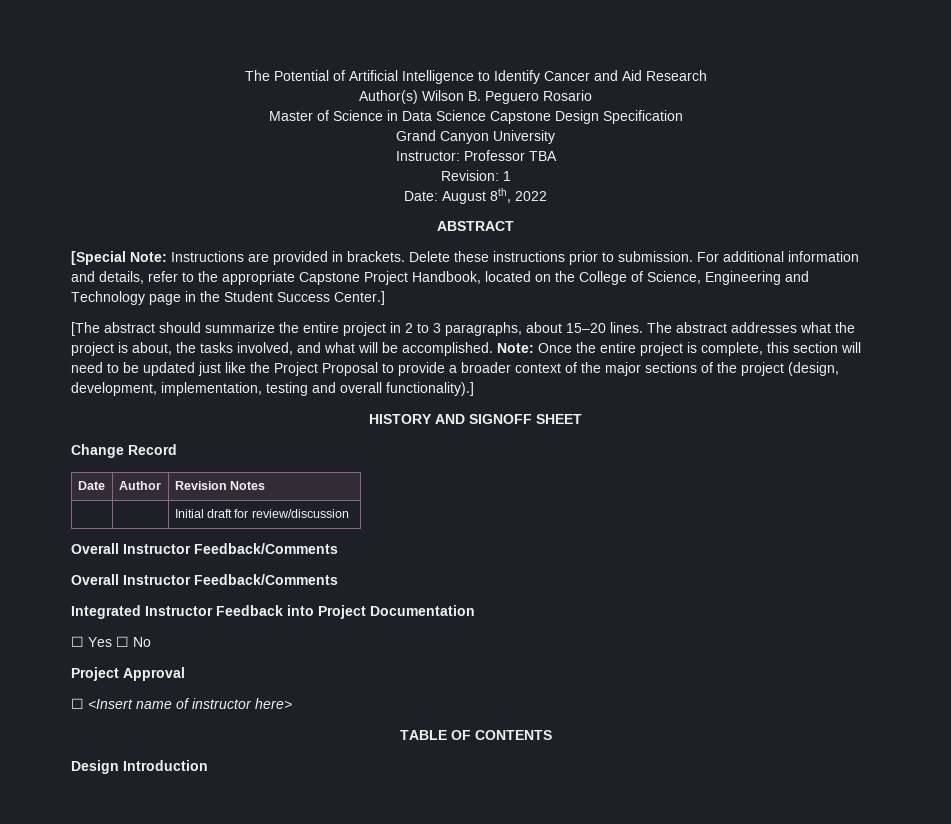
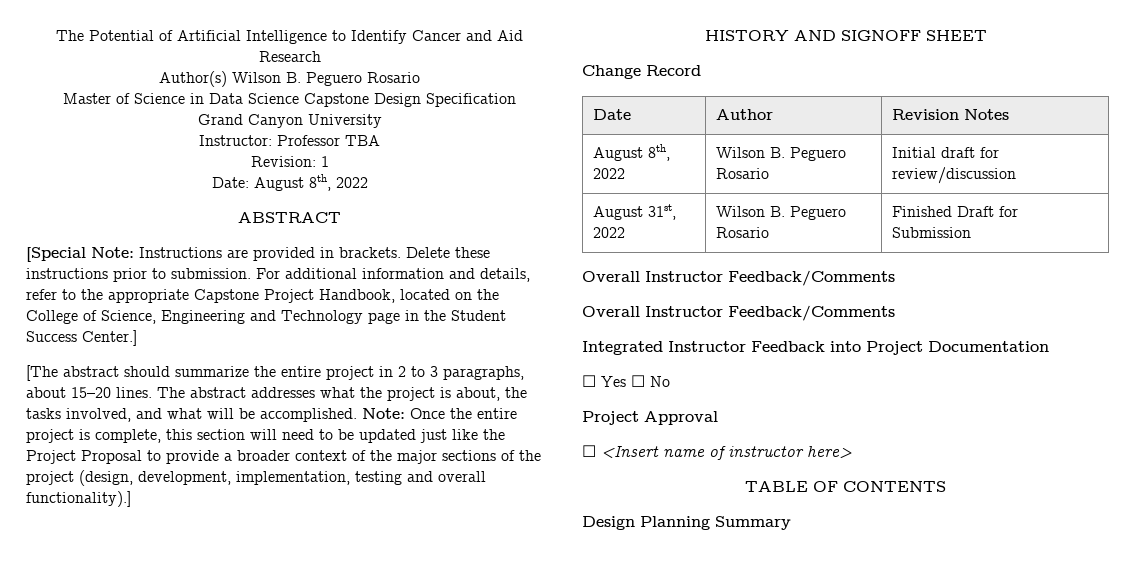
- | | Initial draft for review/discussion
+ August 8th, 2022 | Wilson B. Peguero Rosario | Initial draft for review/discussion
+ August 31st, 2022 | Wilson B. Peguero Rosario | Finished Draft for Submission
- Design Introduction
+ Design Planning Summary

